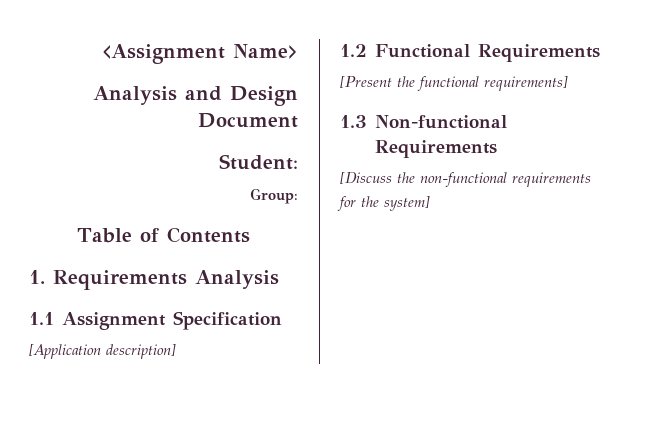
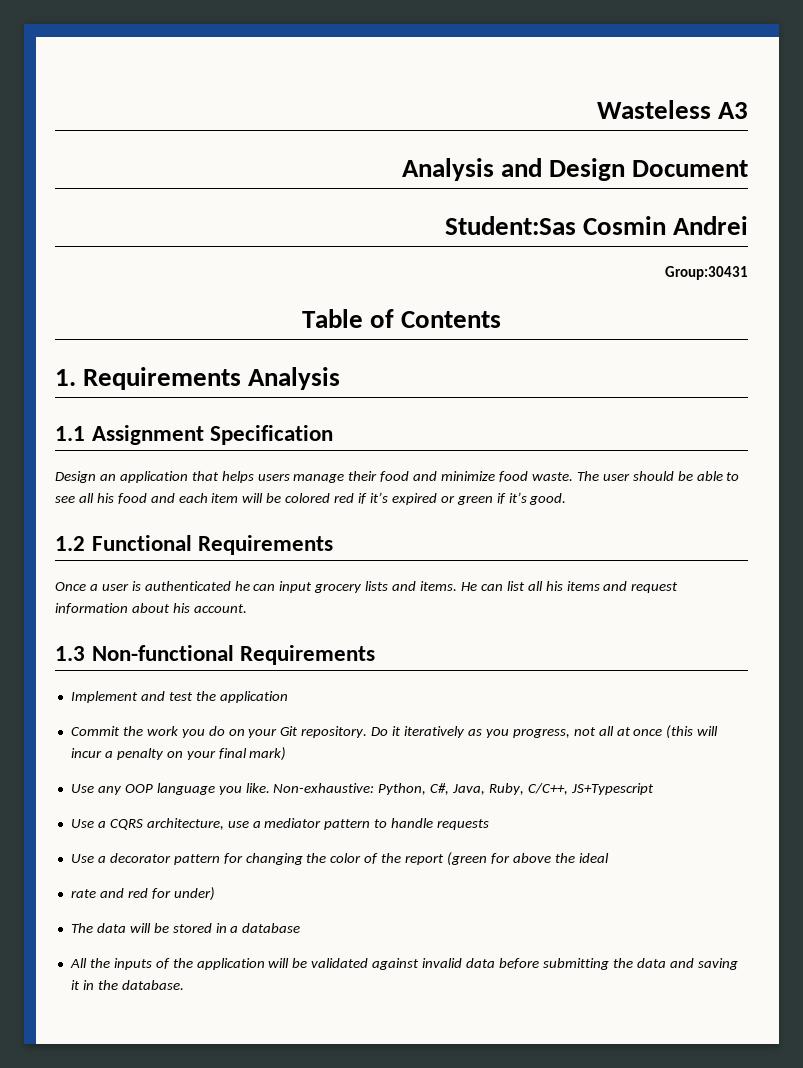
- <Assignment Name>
+ Wasteless A3
- Student:
- Group:
+ Student:Sas Cosmin Andrei
+ Group:30431
- [Application description]
+ Design an application that helps users manage their food and minimize food waste. The user should be able to see all his food and each item will be colored red if it’s expired or green if it’s good.
  1.2 Functional Requirements
- [Present the functional requirements]
+ Once a user is authenticated he can input grocery lists and items. He can list all his items and request information about his account.
  1.3 Non-functional Requirements
- [Discuss the non-functional requirements for the system]
+ Implement and test the application
+ Commit the work you do on your Git repository. Do it iteratively as you progress, not all at once (this will incur a penalty on your final mark)
+ Use any OOP language you like. Non-exhaustive: Python, C#, Java, Ruby, C/C++, JS+Typescript
+ Use a CQRS architecture, use a mediator pattern to handle requests
+ Use a decorator pattern for changing the color of the report (green for above the ideal
+ rate and red for under)
+ The data will be stored in a database
+ All the inputs of the application will be validated against invalid data before submitting the data and saving it in the database.

